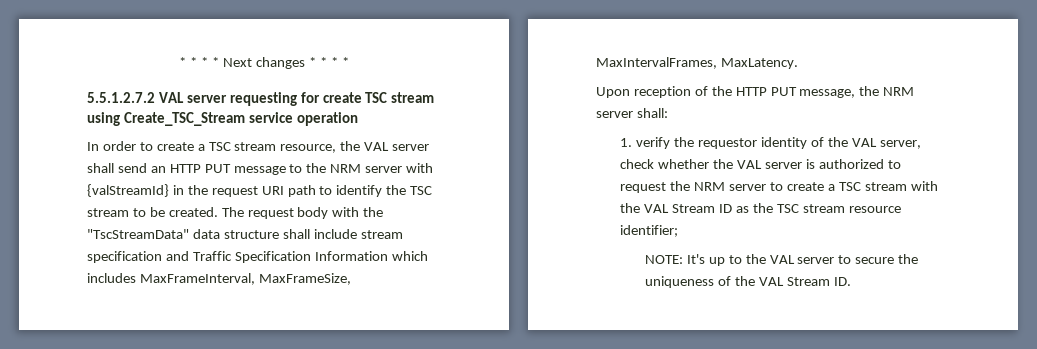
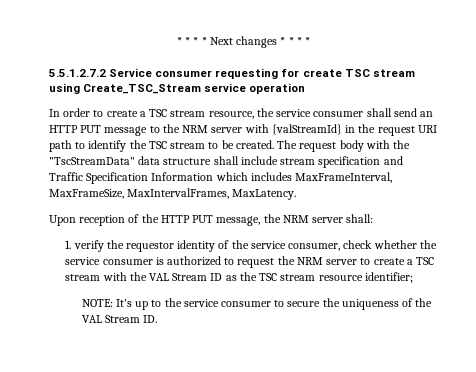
- 5.5.1.2.7.2 VAL server requesting for create TSC stream using Create_TSC_Stream service operation
+ 5.5.1.2.7.2 Service consumer requesting for create TSC stream using Create_TSC_Stream service operation
- In order to create a TSC stream resource, the VAL server shall send an HTTP PUT message to the NRM server with {valStreamId} in the request URI path to identify the TSC stream to be created.
+ In order to create a TSC stream resource, the service consumer shall send an HTTP PUT message to the NRM server with {valStreamId} in the request URI path to identify the TSC stream to be created.
- 1. verify the requestor identity of the VAL server, check whether the VAL server is authorized to request the NRM server to create a TSC stream with the VAL Stream ID as the TSC stream resource identifier;
+ 1. verify the requestor identity of the service consumer, check whether the service consumer is authorized to request the NRM server to create a TSC stream with the VAL Stream ID as the TSC stream resource identifier;
- NOTE: It's up to the VAL server to secure the uniqueness of the VAL Stream ID.
+ NOTE: It's up to the service consumer to secure the uniqueness of the VAL Stream ID.

